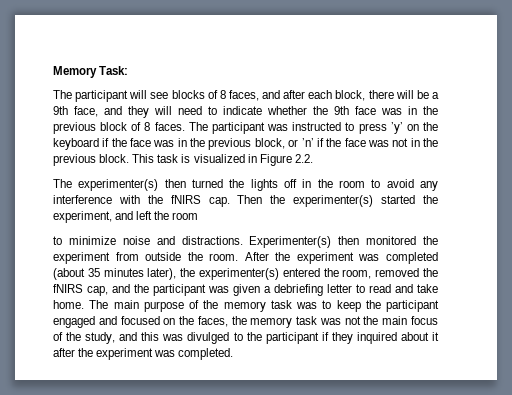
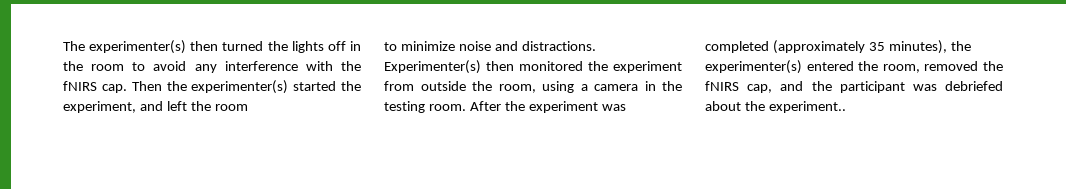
- Memory Task:
- The participant will see blocks of 8 faces, and after each block, there will be a 9th face, and they will need to indicate whether the 9th face was in the previous block of 8 faces. The participant was instructed to press ’y’ on the keyboard if the face was in the previous block, or ’n’ if the face was not in the previous block. This task is visualized in Figure 2.2.
- Experimenter(s) then monitored the experiment from outside the room.
+ Experimenter(s) then monitored the experiment from outside the room, using a camera in the testing room.
- After the experiment was completed (about 35 minutes later), the experimenter(s) entered the room, removed the fNIRS cap, and the participant was given a debriefing letter to read and take home. The main purpose of the memory task was to keep the participant engaged and focused on the faces, the memory task was not the main focus of the study, and this was divulged to the participant if they inquired about it after the experiment was completed.
+ After the experiment was completed (approximately 35 minutes), the experimenter(s) entered the room, removed the fNIRS cap, and the participant was debriefed about the experiment..

